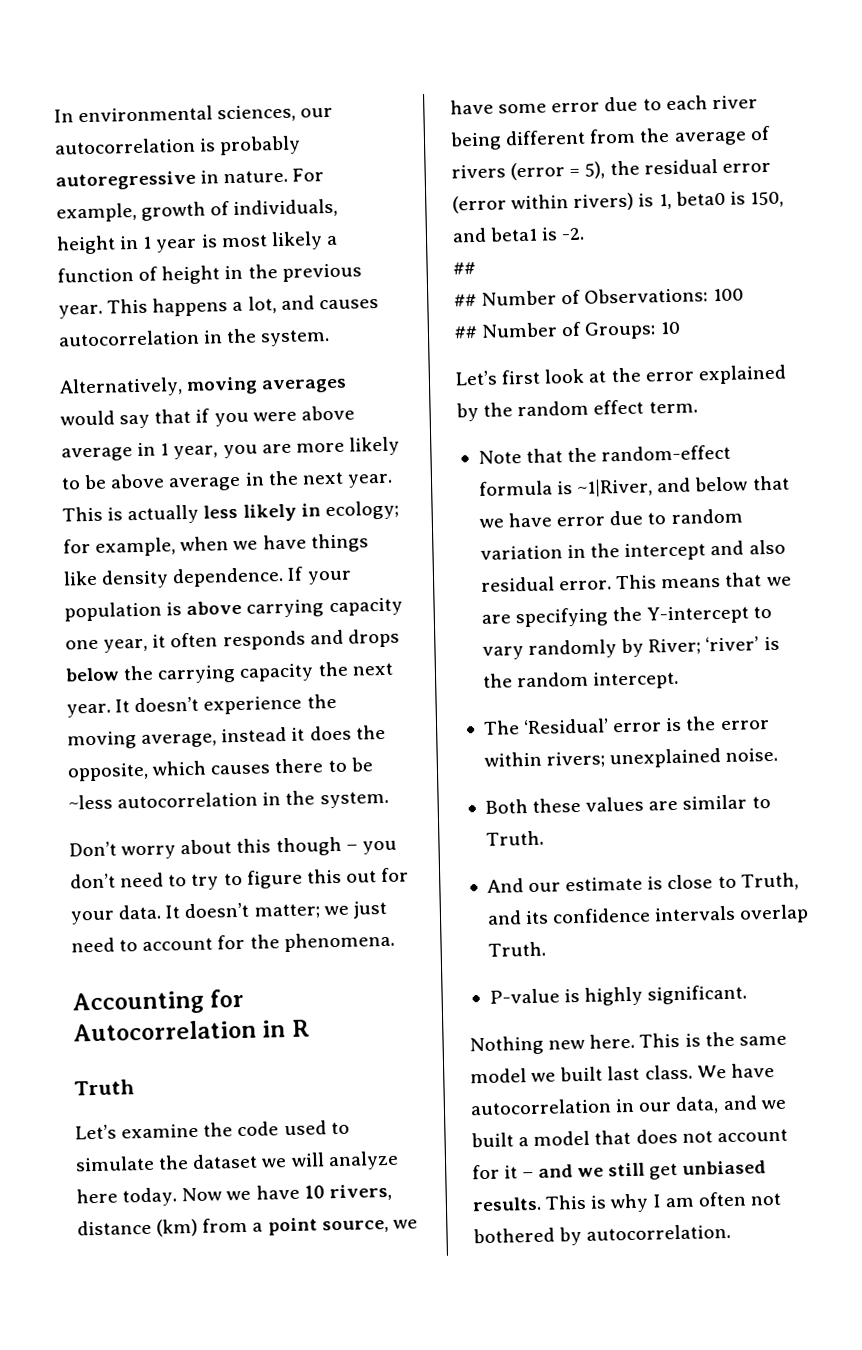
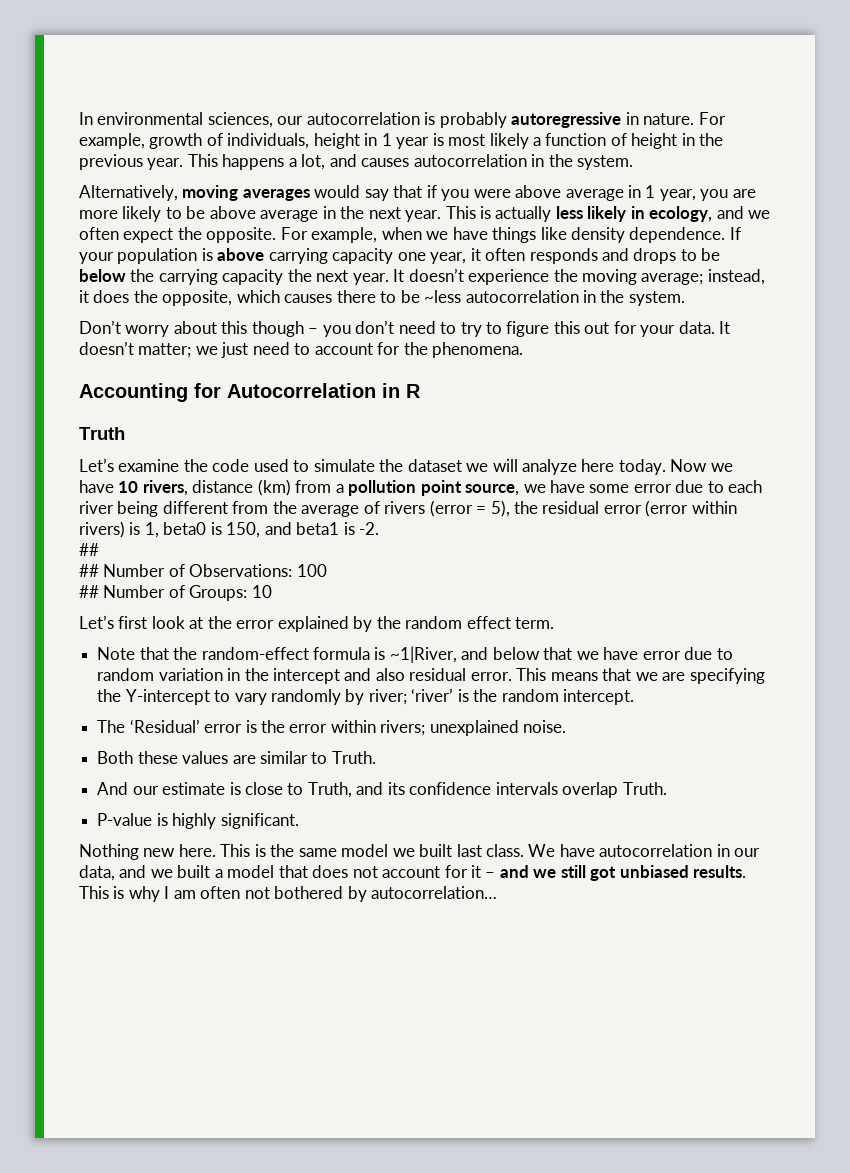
- This is actually less likely in ecology; for example, when we have things like density dependence.
+ This is actually less likely in ecology, and we often expect the opposite. For example, when we have things like density dependence.
- If your population is above carrying capacity one year, it often responds and drops below the carrying capacity the next year.
+ If your population is above carrying capacity one year, it often responds and drops to be below the carrying capacity the next year.
- It doesn’t experience the moving average, instead it does the opposite, which causes there to be ~less autocorrelation in the system.
+ It doesn’t experience the moving average; instead, it does the opposite, which causes there to be ~less autocorrelation in the system.
- Now we have 10 rivers, distance (km) from a point source, we have some error due to each river being different from the average of rivers (error = 5), the residual error (error within rivers) is 1, beta0 is 150, and beta1 is -2.
+ Now we have 10 rivers, distance (km) from a pollution point source, we have some error due to each river being different from the average of rivers (error = 5), the residual error (error within rivers) is 1, beta0 is 150, and beta1 is -2.
- This means that we are specifying the Y-intercept to vary randomly by River; ‘river’ is the random intercept.
+ This means that we are specifying the Y-intercept to vary randomly by river; ‘river’ is the random intercept.
- We have autocorrelation in our data, and we built a model that does not account for it – and we still get unbiased results.
+ We have autocorrelation in our data, and we built a model that does not account for it – and we still got unbiased results.
- This is why I am often not bothered by autocorrelation.
+ This is why I am often not bothered by autocorrelation…

